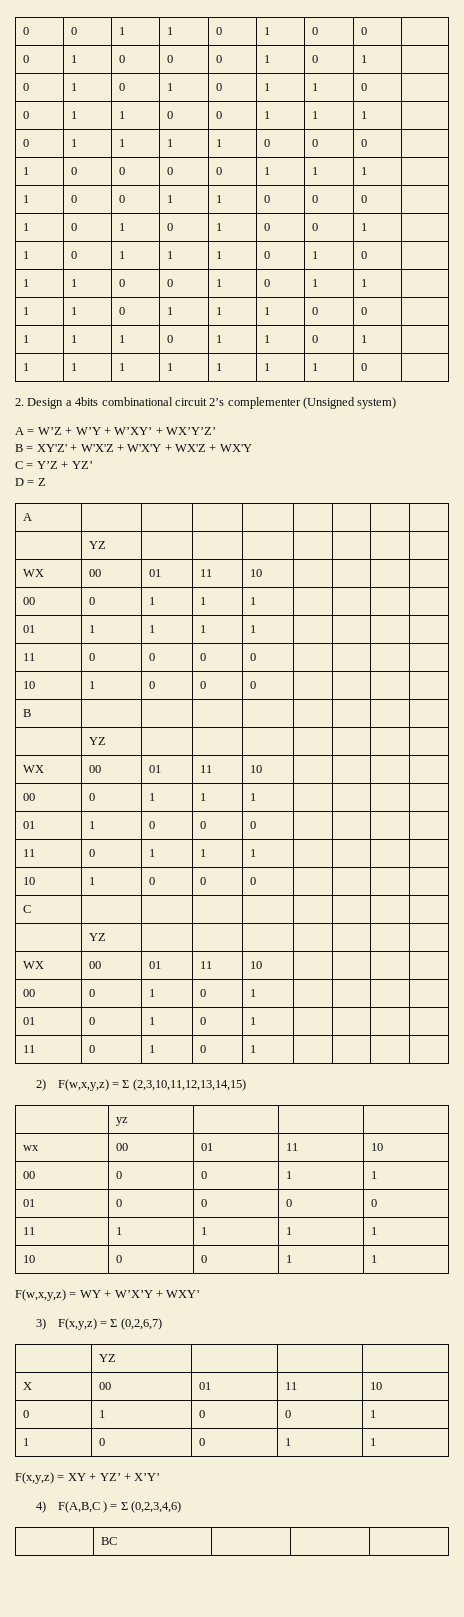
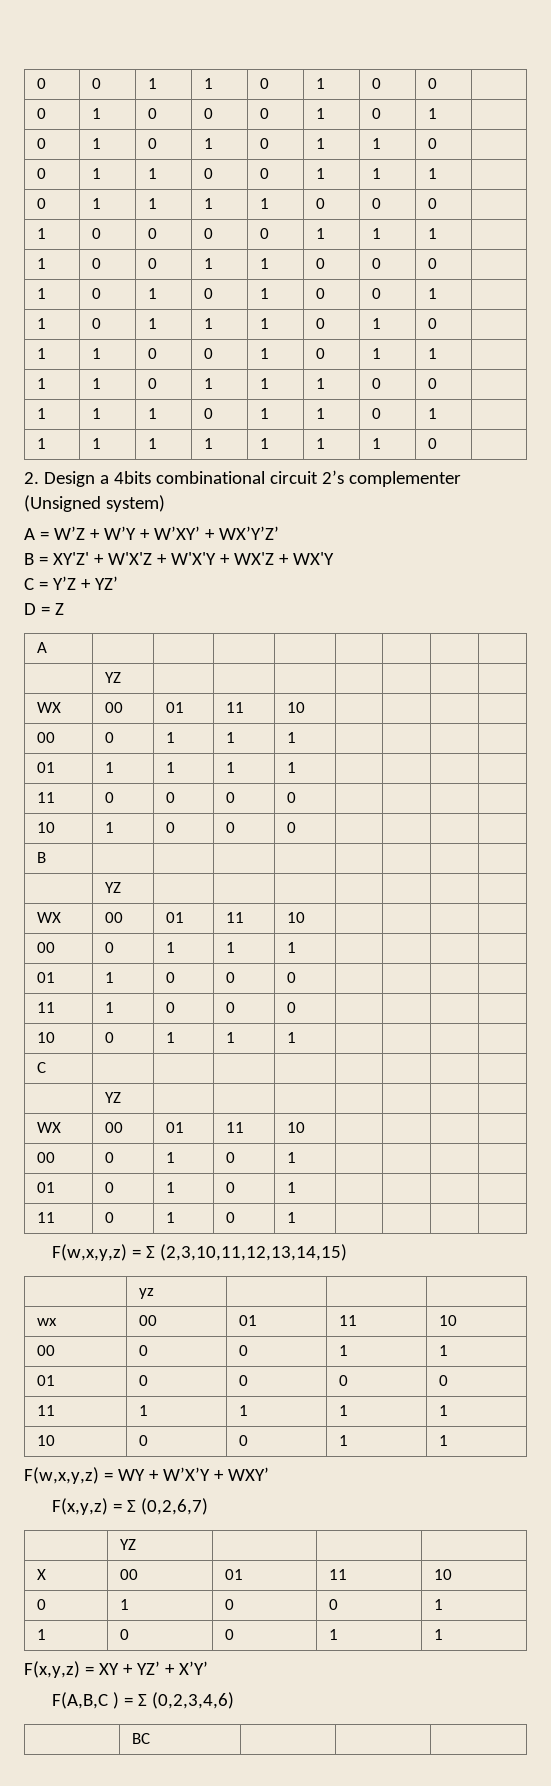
- 11 | 0 | 1 | 1 | 1 | | | |
- 10 | 1 | 0 | 0 | 0 | | | |
+ 11 | 1 | 0 | 0 | 0 | | | |
+ 10 | 0 | 1 | 1 | 1 | | | |
- 2) F(w,x,y,z) = Σ (2,3,10,11,12,13,14,15)
+ F(w,x,y,z) = Σ (2,3,10,11,12,13,14,15)
- 3) F(x,y,z) = Σ (0,2,6,7)
+ F(x,y,z) = Σ (0,2,6,7)
- 4) F(A,B,C ) = Σ (0,2,3,4,6)
+ F(A,B,C ) = Σ (0,2,3,4,6)

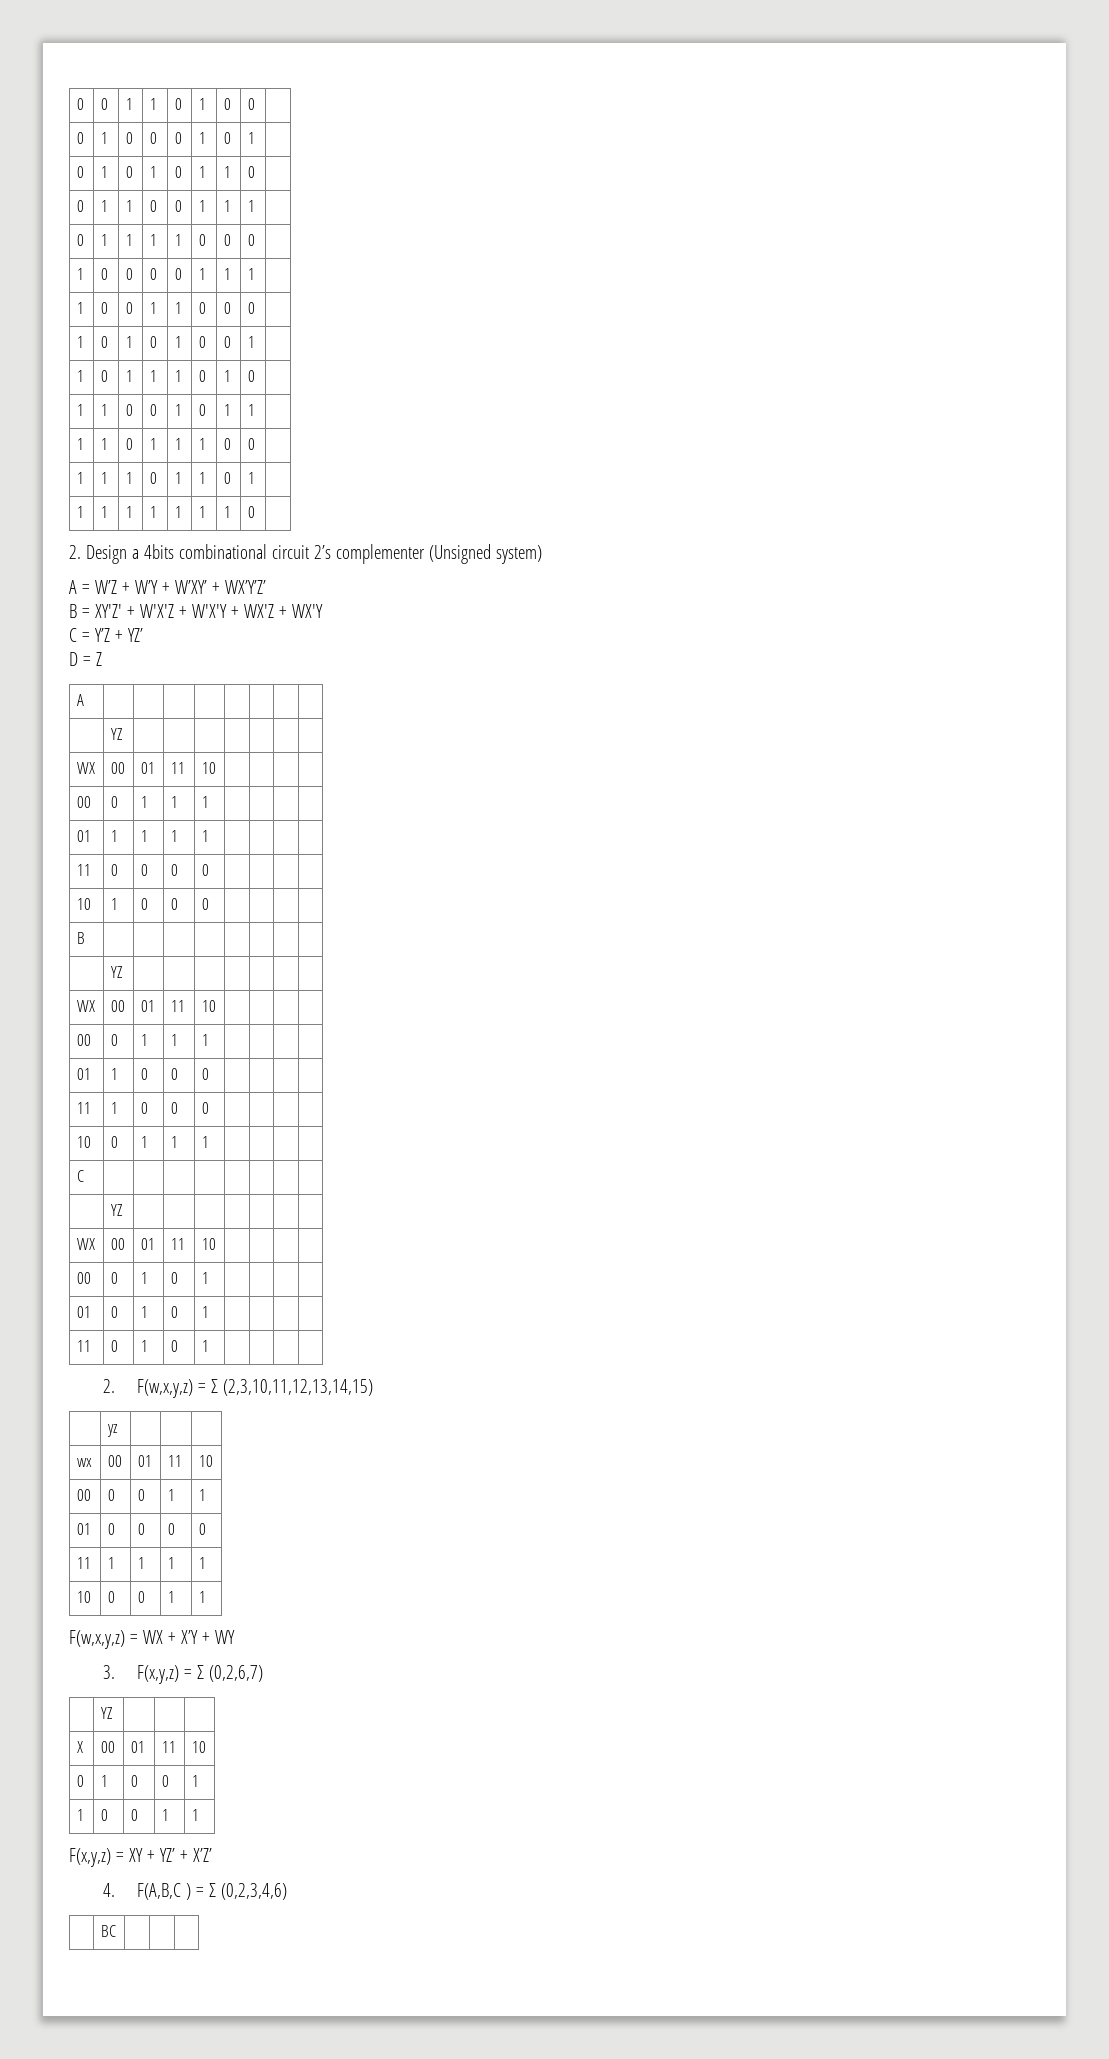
- F(w,x,y,z) = Σ (2,3,10,11,12,13,14,15)
+ 2. F(w,x,y,z) = Σ (2,3,10,11,12,13,14,15)
- F(w,x,y,z) = WY + W’X’Y + WXY’
- F(x,y,z) = Σ (0,2,6,7)
+ F(w,x,y,z) = WX + X’Y + WY
+ 3. F(x,y,z) = Σ (0,2,6,7)
- F(x,y,z) = XY + YZ’ + X’Y’
- F(A,B,C ) = Σ (0,2,3,4,6)
+ F(x,y,z) = XY + YZ’ + X’Z’
+ 4. F(A,B,C ) = Σ (0,2,3,4,6)

